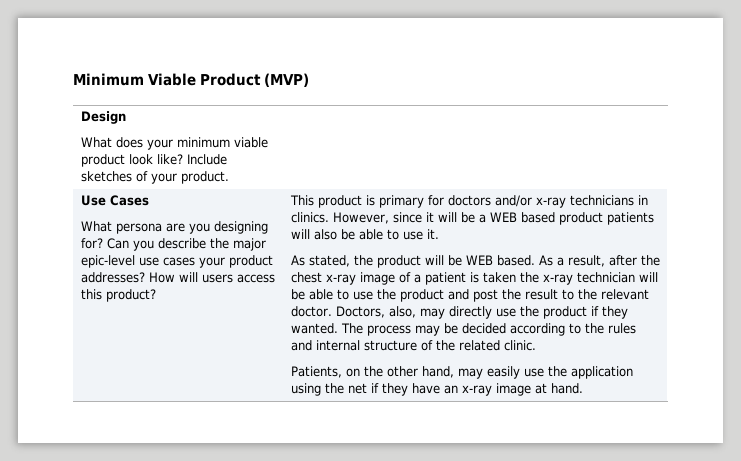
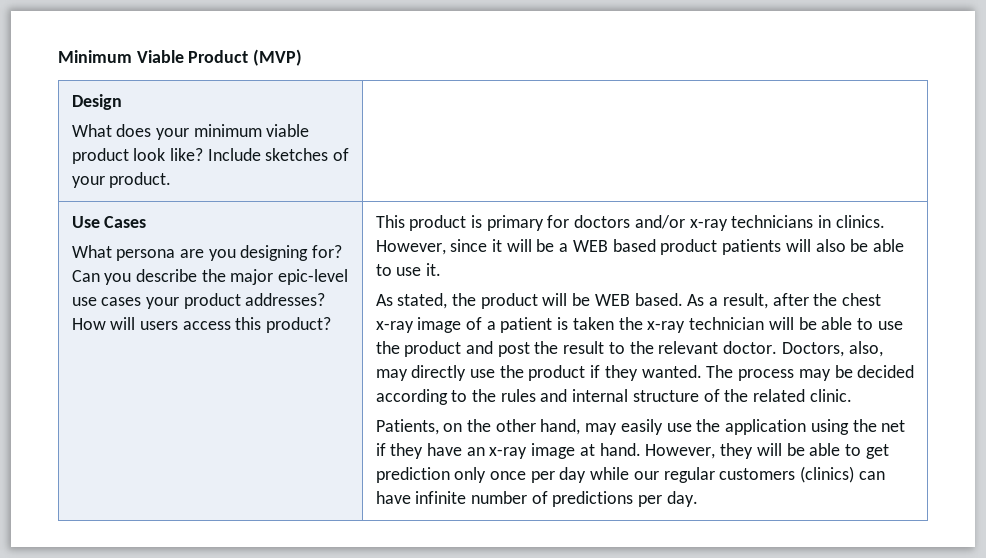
+ However, they will be able to get prediction only once per day while our regular customers (clinics) can have infinite number of predictions per day.

